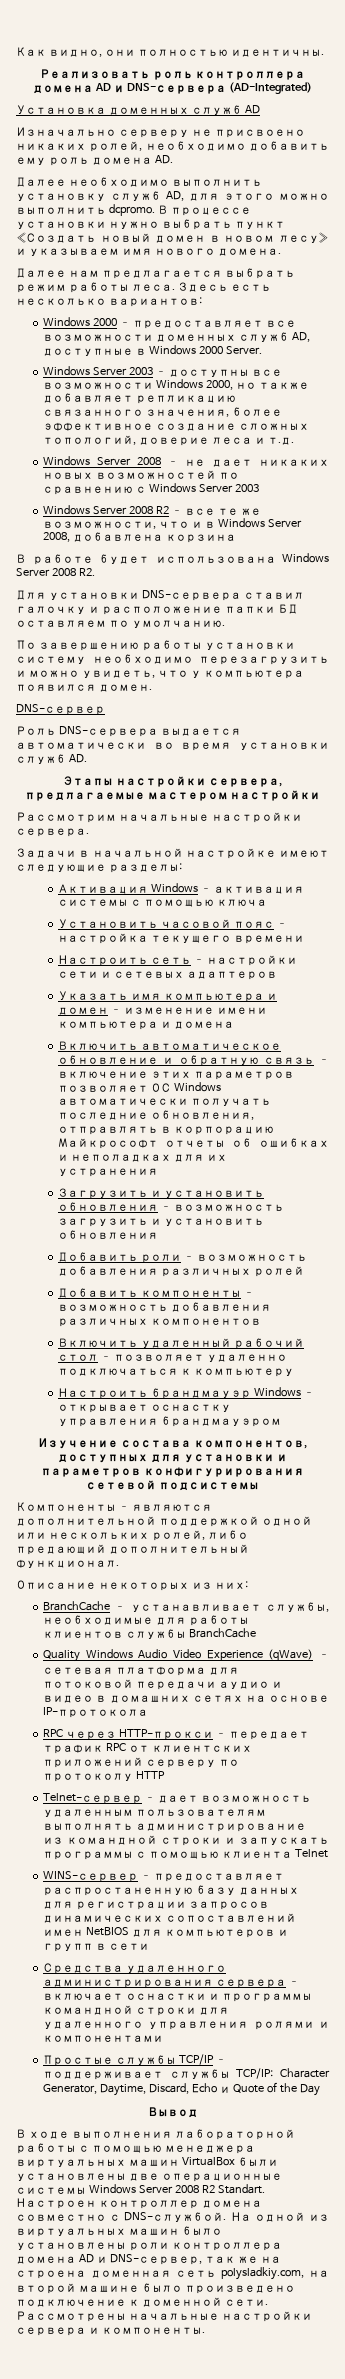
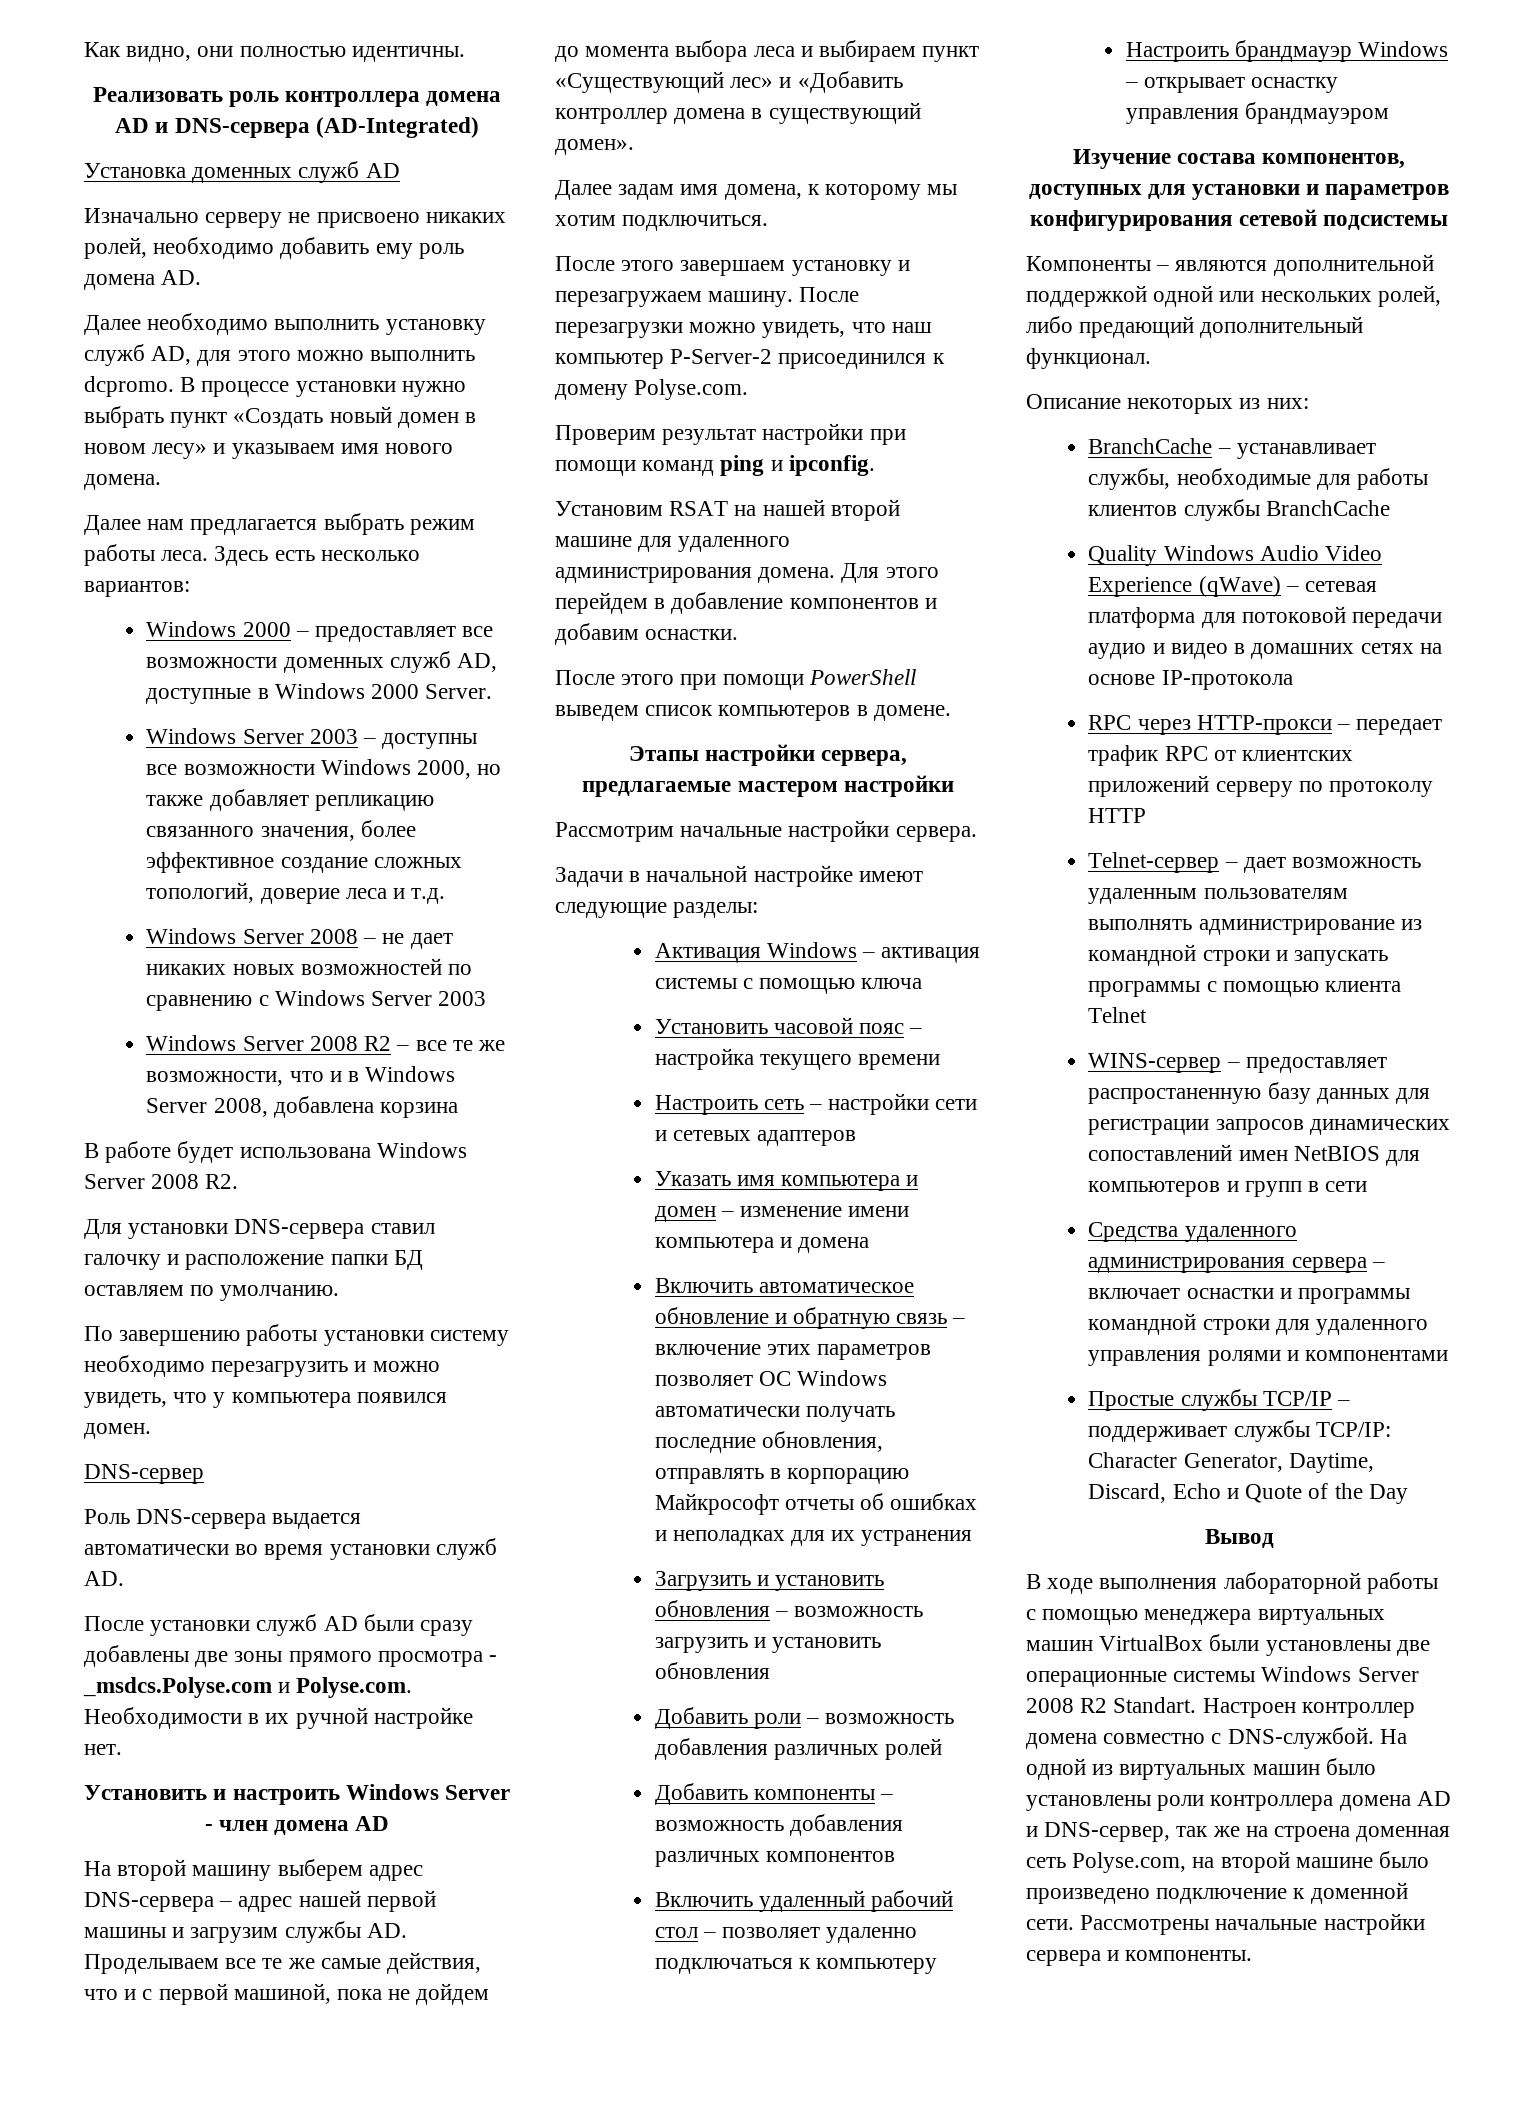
+ После установки служб AD были сразу добавлены две зоны прямого просмотра - _msdcs.Polyse.com и Polyse.com. Необходимости в их ручной настройке нет.
+ Установить и настроить Windows Server - член домена AD
+ На второй машину выберем адрес DNS-сервера – адрес нашей первой машины и загрузим службы AD. Проделываем все те же самые действия, что и с первой машиной, пока не дойдем до момента выбора леса и выбираем пункт «Существующий лес» и «Добавить контроллер домена в существующий домен».
+ Далее задам имя домена, к которому мы хотим подключиться.
+ После этого завершаем установку и перезагружаем машину. После перезагрузки можно увидеть, что наш компьютер P-Server-2 присоединился к домену Polyse.com.
+ Проверим результат настройки при помощи команд ping и ipconfig.
+ Установим RSAT на нашей второй машине для удаленного администрирования домена. Для этого перейдем в добавление компонентов и добавим оснастки.
+ После этого при помощи PowerShell выведем список компьютеров в домене.
- На одной из виртуальных машин было установлены роли контроллера домена AD и DNS-сервер, так же на строена доменная сеть polysladkiy.com, на второй машине было произведено подключение к доменной сети.
+ На одной из виртуальных машин было установлены роли контроллера домена AD и DNS-сервер, так же на строена доменная сеть Polyse.com, на второй машине было произведено подключение к доменной сети.

